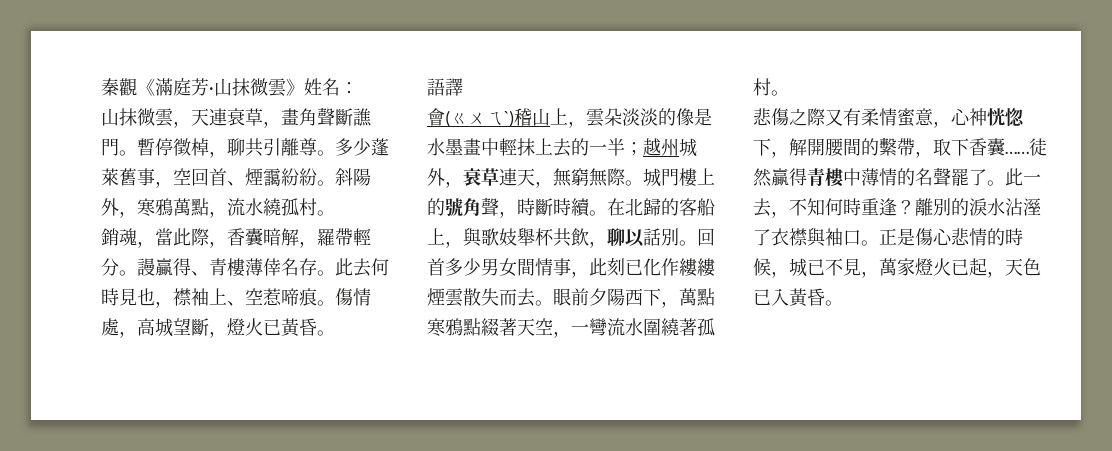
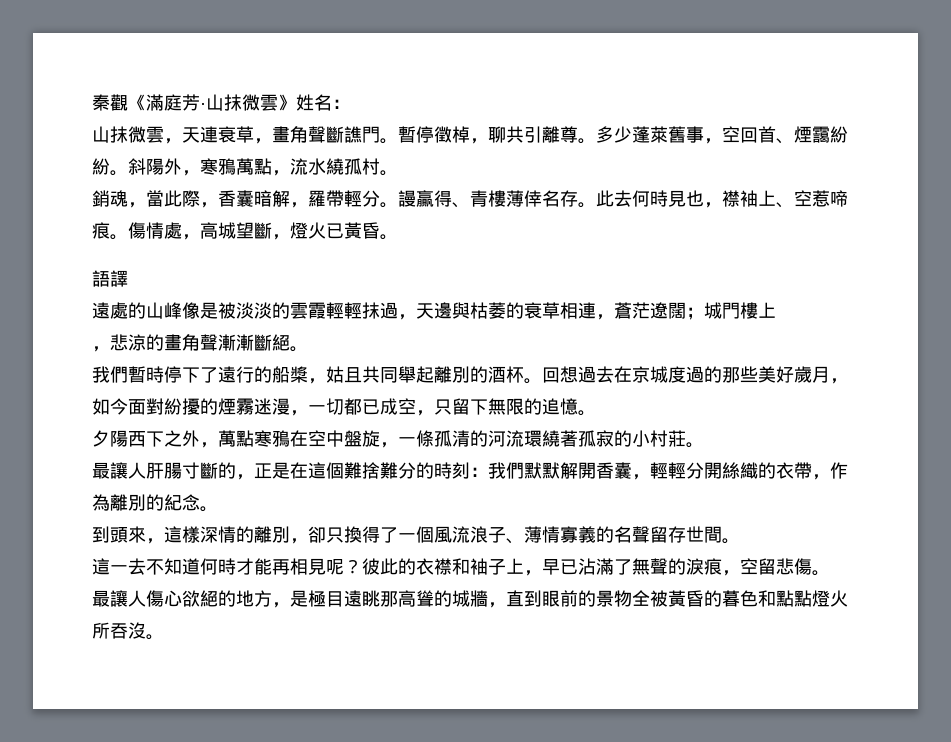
- 會(ㄍㄨㄟˋ)稽山上，雲朵淡淡的像是水墨畫中輕抹上去的一半；越州城外，衰草連天，無窮無際。城門樓上的號角聲，時斷時續。在北歸的客船上，與歌妓舉杯共飲，聊以話別。回首多少男女間情事，此刻已化作縷縷煙雲散失而去。眼前夕陽西下，萬點寒鴉點綴著天空，一彎流水圍繞著孤村。
- 悲傷之際又有柔情蜜意，心神恍惚下，解開腰間的繫帶，取下香囊……徒然贏得青樓中薄情的名聲罷了。此一去，不知何時重逢？離別的淚水沾溼了衣襟與袖口。正是傷心悲情的時候，城已不見，萬家燈火已起，天色已入黃昏。
+ 遠處的山峰像是被淡淡的雲霞輕輕抹過，天邊與枯萎的衰草相連，蒼茫遼闊；城門樓上
+ ，悲涼的畫角聲漸漸斷絕。
+ 我們暫時停下了遠行的船槳，姑且共同舉起離別的酒杯。回想過去在京城度過的那些美好歲月，如今面對紛擾的煙霧迷漫，一切都已成空，只留下無限的追憶。
+ 夕陽西下之外，萬點寒鴉在空中盤旋，一條孤清的河流環繞著孤寂的小村莊。
+ 最讓人肝腸寸斷的，正是在這個難捨難分的時刻：我們默默解開香囊，輕輕分開絲織的衣帶，作為離別的紀念。
+ 到頭來，這樣深情的離別，卻只換得了一個風流浪子、薄情寡義的名聲留存世間。
+ 這一去不知道何時才能再相見呢？彼此的衣襟和袖子上，早已沾滿了無聲的淚痕，空留悲傷。
+ 最讓人傷心欲絕的地方，是極目遠眺那高聳的城牆，直到眼前的景物全被黃昏的暮色和點點燈火所吞沒。

